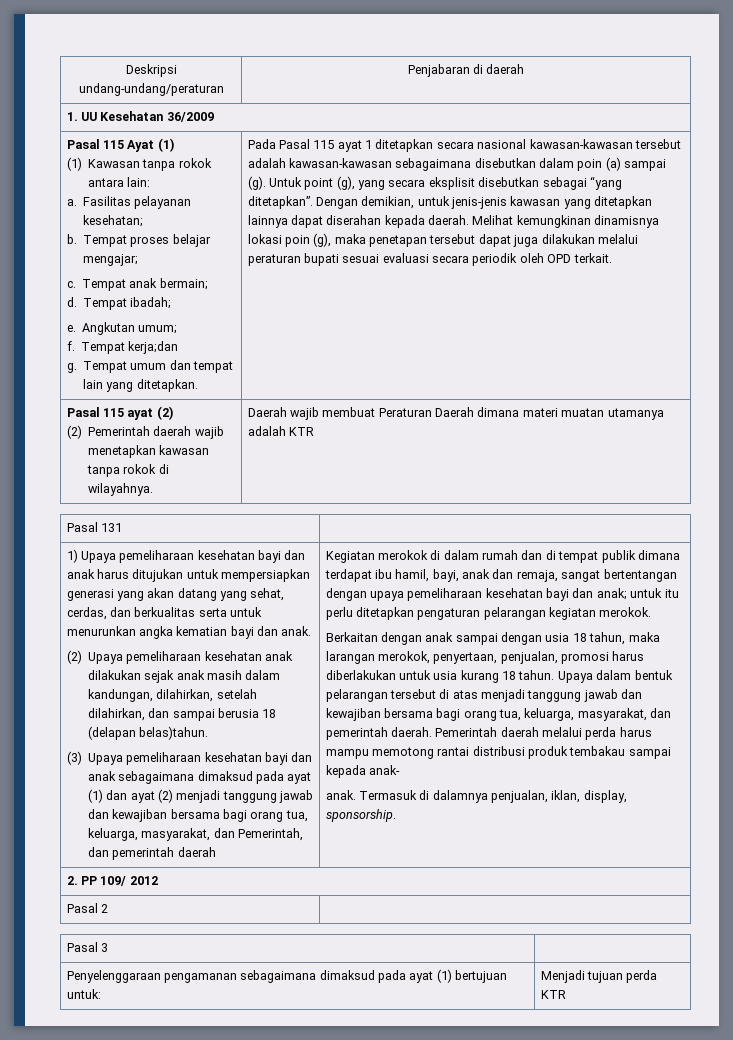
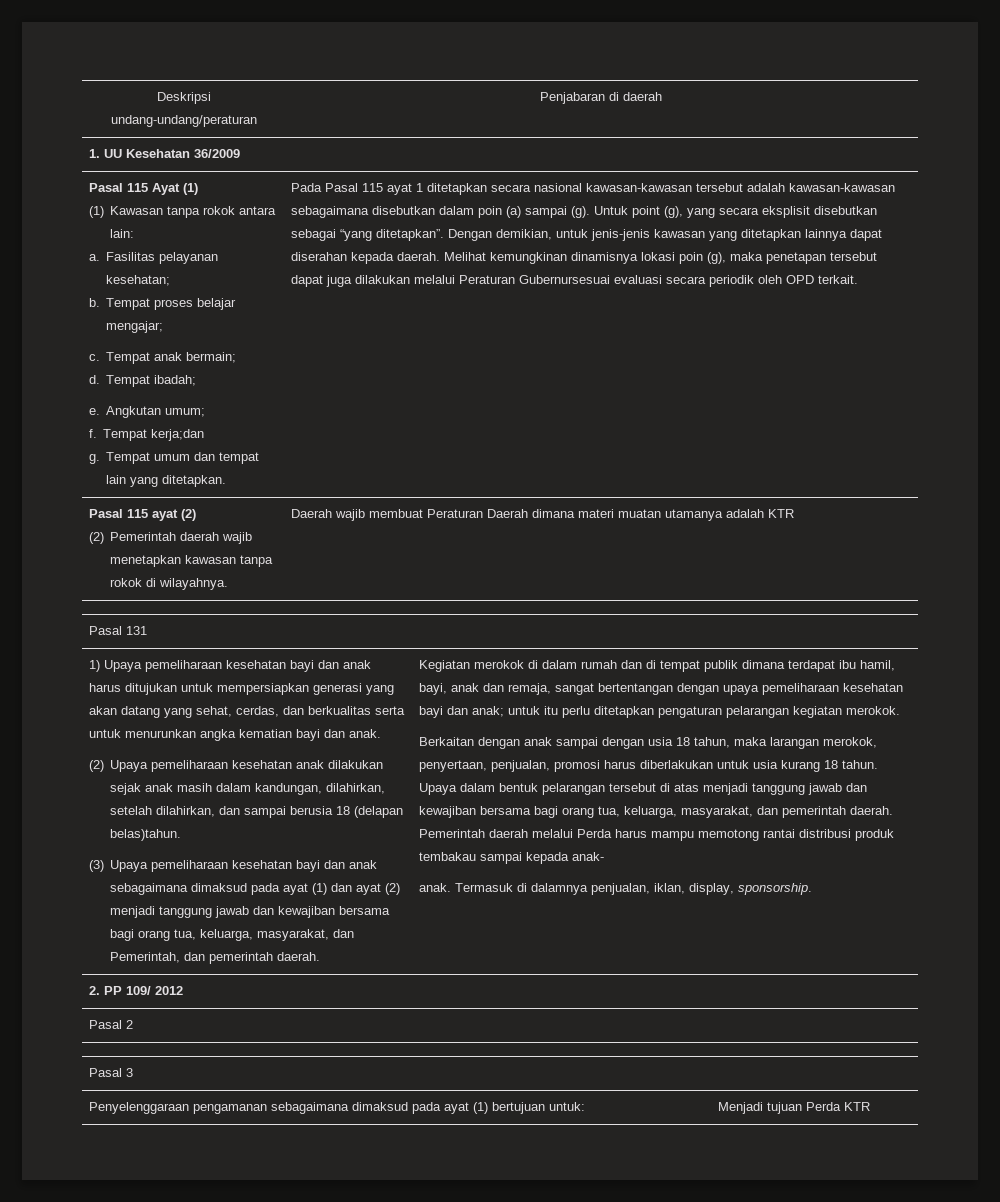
- Melihat kemungkinan dinamisnya lokasi poin (g), maka penetapan tersebut dapat juga dilakukan melalui peraturan bupati sesuai evaluasi secara periodik oleh OPD terkait.
+ Melihat kemungkinan dinamisnya lokasi poin (g), maka penetapan tersebut dapat juga dilakukan melalui Peraturan Gubernursesuai evaluasi secara periodik oleh OPD terkait.
- (3) Upaya pemeliharaan kesehatan bayi dan anak sebagaimana dimaksud pada ayat (1) dan ayat (2) menjadi tanggung jawab dan kewajiban bersama bagi orang tua, keluarga, masyarakat, dan Pemerintah, dan pemerintah daerah
+ (3) Upaya pemeliharaan kesehatan bayi dan anak sebagaimana dimaksud pada ayat (1) dan ayat (2) menjadi tanggung jawab dan kewajiban bersama bagi orang tua, keluarga, masyarakat, dan Pemerintah, dan pemerintah daerah.
- Pemerintah daerah melalui perda harus mampu memotong rantai distribusi produk tembakau sampai kepada anak-
+ Pemerintah daerah melalui Perda harus mampu memotong rantai distribusi produk tembakau sampai kepada anak-
- Penyelenggaraan pengamanan sebagaimana dimaksud pada ayat (1) bertujuan untuk: | Menjadi tujuan perda KTR
+ Penyelenggaraan pengamanan sebagaimana dimaksud pada ayat (1) bertujuan untuk: | Menjadi tujuan Perda KTR

